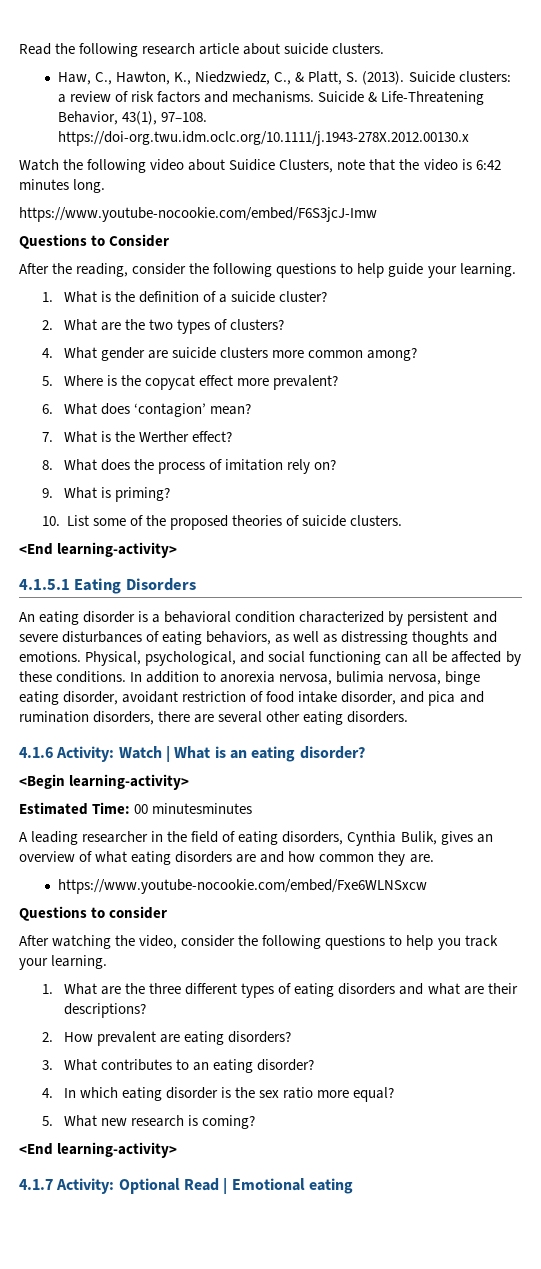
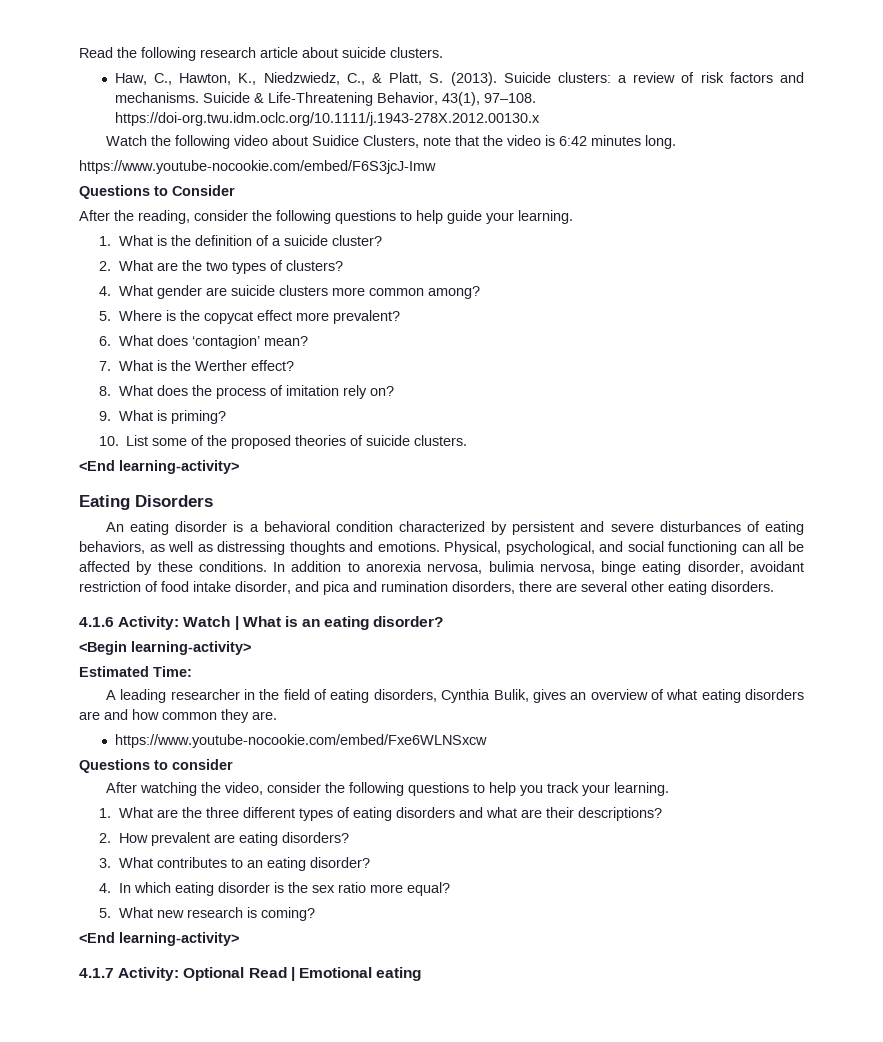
- 4.1.5.1 Eating Disorders
+ Eating Disorders
- Estimated Time: 00 minutesminutes
+ Estimated Time:

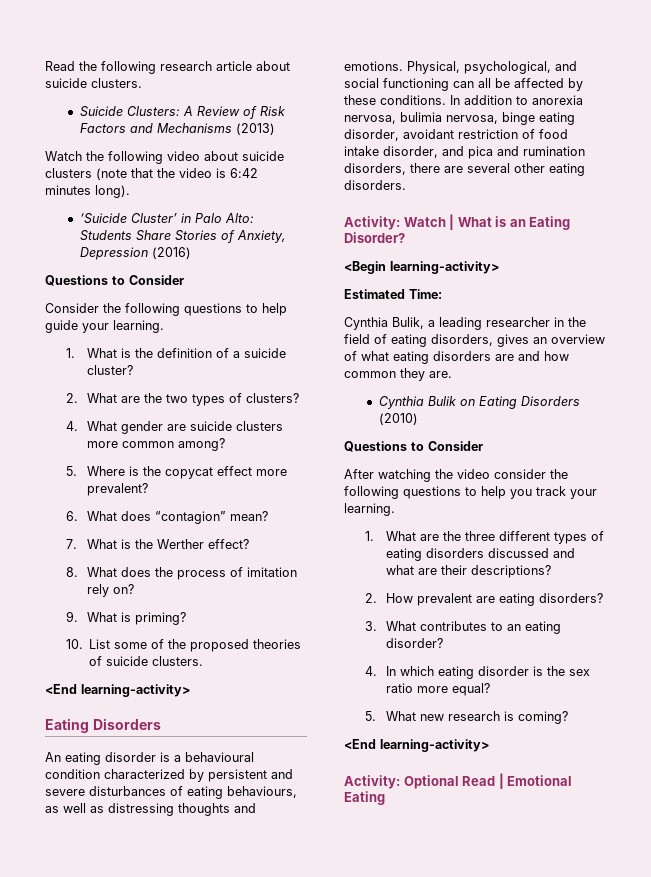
- Haw, C., Hawton, K., Niedzwiedz, C., & Platt, S. (2013). Suicide clusters: a review of risk factors and mechanisms. Suicide & Life-Threatening Behavior, 43(1), 97–108. https://doi-org.twu.idm.oclc.org/10.1111/j.1943-278X.2012.00130.x
+ Suicide Clusters: A Review of Risk Factors and Mechanisms (2013)
- Watch the following video about Suidice Clusters, note that the video is 6:42 minutes long.
- https://www.youtube-nocookie.com/embed/F6S3jcJ-Imw
+ Watch the following video about suicide clusters (note that the video is 6:42 minutes long).
+ ‘Suicide Cluster’ in Palo Alto: Students Share Stories of Anxiety, Depression (2016)
  Questions to Consider
- After the reading, consider the following questions to help guide your learning.
+ Consider the following questions to help guide your learning.
- 6. What does ‘contagion’ mean?
+ 6. What does “contagion” mean?
- An eating disorder is a behavioral condition characterized by persistent and severe disturbances of eating behaviors, as well as distressing thoughts and emotions.
+ An eating disorder is a behavioural condition characterized by persistent and severe disturbances of eating behaviours, as well as distressing thoughts and emotions.
- 4.1.6 Activity: Watch | What is an eating disorder?
+ Activity: Watch | What is an Eating Disorder?
- A leading researcher in the field of eating disorders, Cynthia Bulik, gives an overview of what eating disorders are and how common they are.
+ Cynthia Bulik, a leading researcher in the field of eating disorders, gives an overview of what eating disorders are and how common they are.
- https://www.youtube-nocookie.com/embed/Fxe6WLNSxcw
- Questions to consider
+ Cynthia Bulik on Eating Disorders (2010)
+ Questions to Consider
- After watching the video, consider the following questions to help you track your learning.
+ After watching the video consider the following questions to help you track your learning.
- 1. What are the three different types of eating disorders and what are their descriptions?
+ 1. What are the three different types of eating disorders discussed and what are their descriptions?
- 4.1.7 Activity: Optional Read | Emotional eating
+ Activity: Optional Read | Emotional Eating

